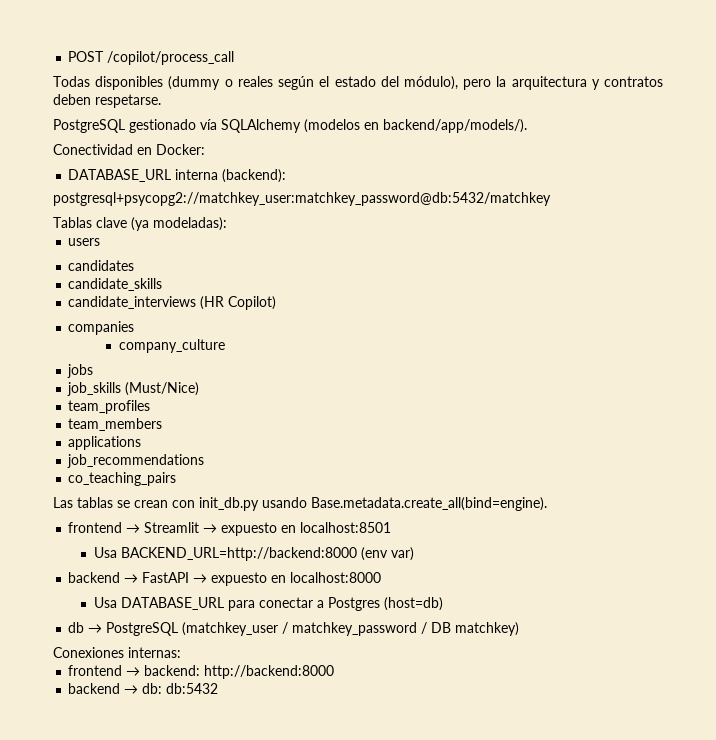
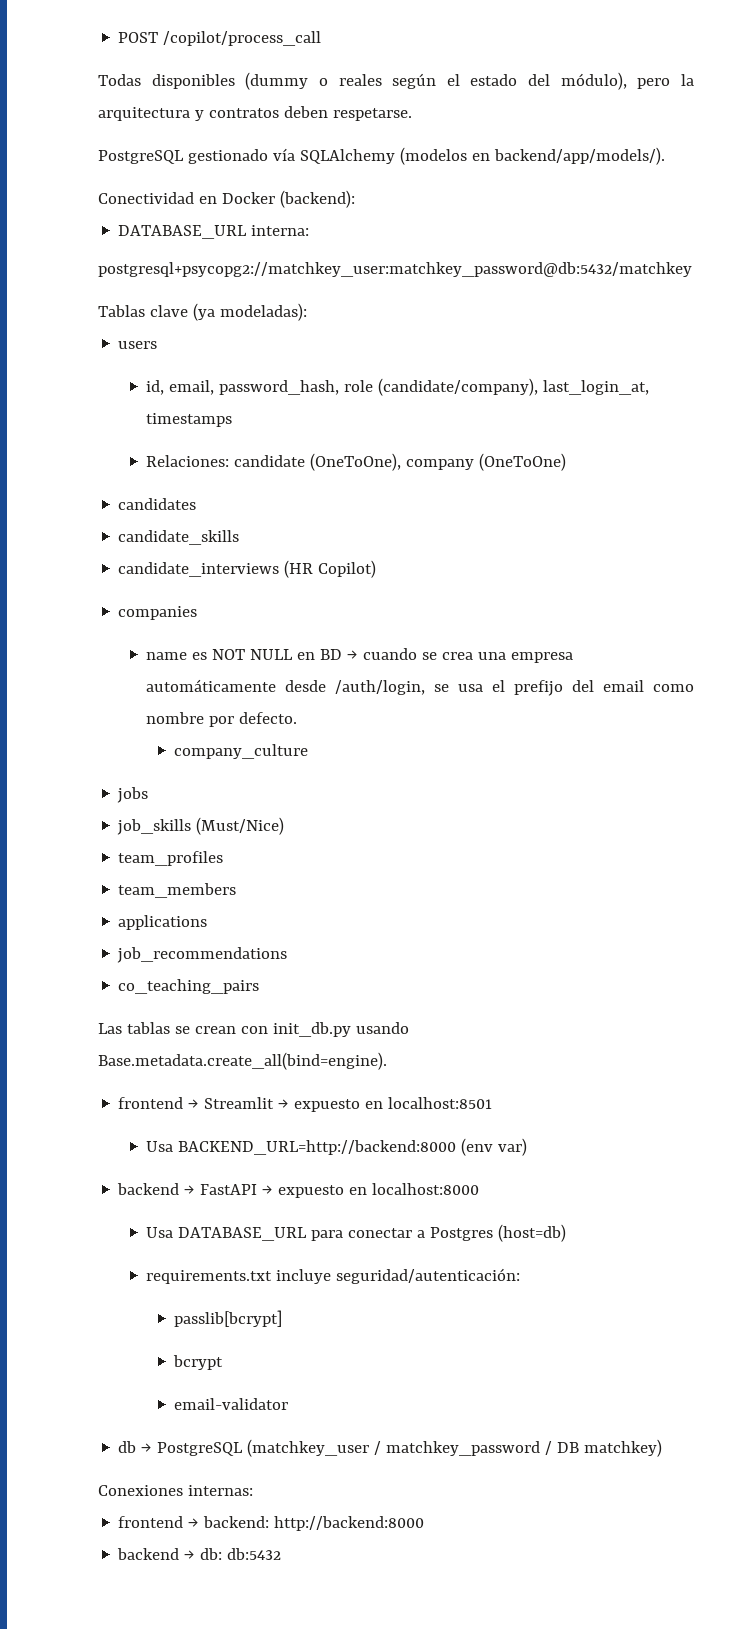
- Conectividad en Docker:
- DATABASE_URL interna (backend):
+ Conectividad en Docker (backend):
+ DATABASE_URL interna:
+ id, email, password_hash, role (candidate/company), last_login_at, timestamps
+ Relaciones: candidate (OneToOne), company (OneToOne)
+ name es NOT NULL en BD → cuando se crea una empresa automáticamente desde /auth/login, se usa el prefijo del email como nombre por defecto.
+ requirements.txt incluye seguridad/autenticación:
+ passlib[bcrypt]
+ bcrypt
+ email-validator

